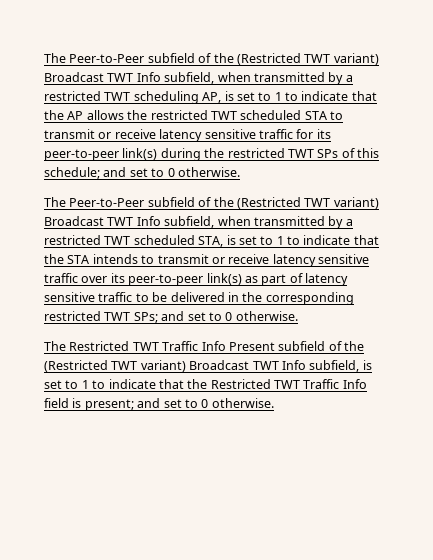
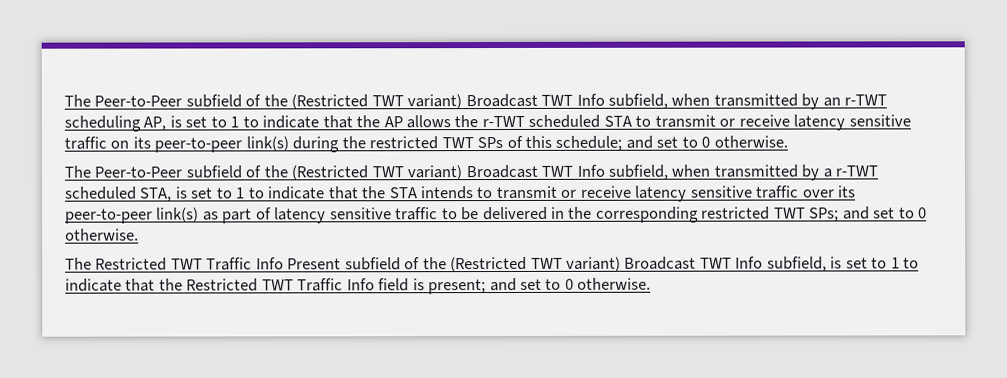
- The Peer-to-Peer subfield of the (Restricted TWT variant) Broadcast TWT Info subfield, when transmitted by a restricted TWT scheduling AP, is set to 1 to indicate that the AP allows the restricted TWT scheduled STA to transmit or receive latency sensitive traffic for its peer-to-peer link(s) during the restricted TWT SPs of this schedule; and set to 0 otherwise.
+ The Peer-to-Peer subfield of the (Restricted TWT variant) Broadcast TWT Info subfield, when transmitted by an r-TWT scheduling AP, is set to 1 to indicate that the AP allows the r-TWT scheduled STA to transmit or receive latency sensitive traffic on its peer-to-peer link(s) during the restricted TWT SPs of this schedule; and set to 0 otherwise.
- The Peer-to-Peer subfield of the (Restricted TWT variant) Broadcast TWT Info subfield, when transmitted by a restricted TWT scheduled STA, is set to 1 to indicate that the STA intends to transmit or receive latency sensitive traffic over its peer-to-peer link(s) as part of latency sensitive traffic to be delivered in the corresponding restricted TWT SPs; and set to 0 otherwise.
+ The Peer-to-Peer subfield of the (Restricted TWT variant) Broadcast TWT Info subfield, when transmitted by a r-TWT scheduled STA, is set to 1 to indicate that the STA intends to transmit or receive latency sensitive traffic over its peer-to-peer link(s) as part of latency sensitive traffic to be delivered in the corresponding restricted TWT SPs; and set to 0 otherwise.

